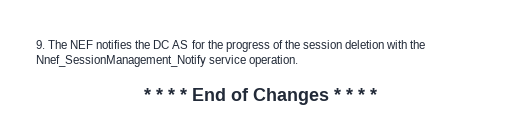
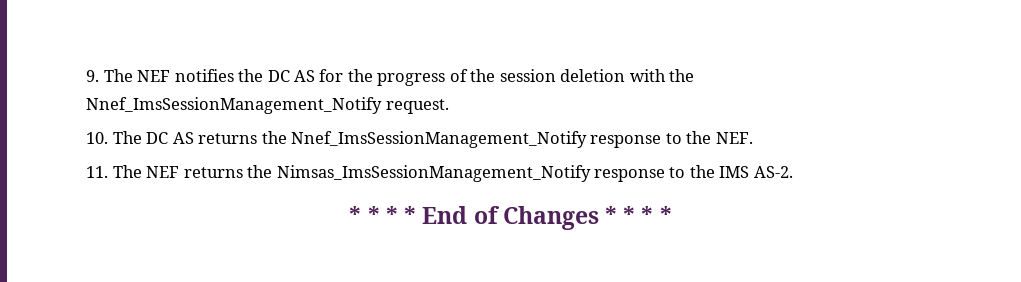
- 9. The NEF notifies the DC AS for the progress of the session deletion with the Nnef_SessionManagement_Notify service operation.
+ 9. The NEF notifies the DC AS for the progress of the session deletion with the Nnef_ImsSessionManagement_Notify request.
+ 10. The DC AS returns the Nnef_ImsSessionManagement_Notify response to the NEF.
+ 11. The NEF returns the Nimsas_ImsSessionManagement_Notify response to the IMS AS-2.

